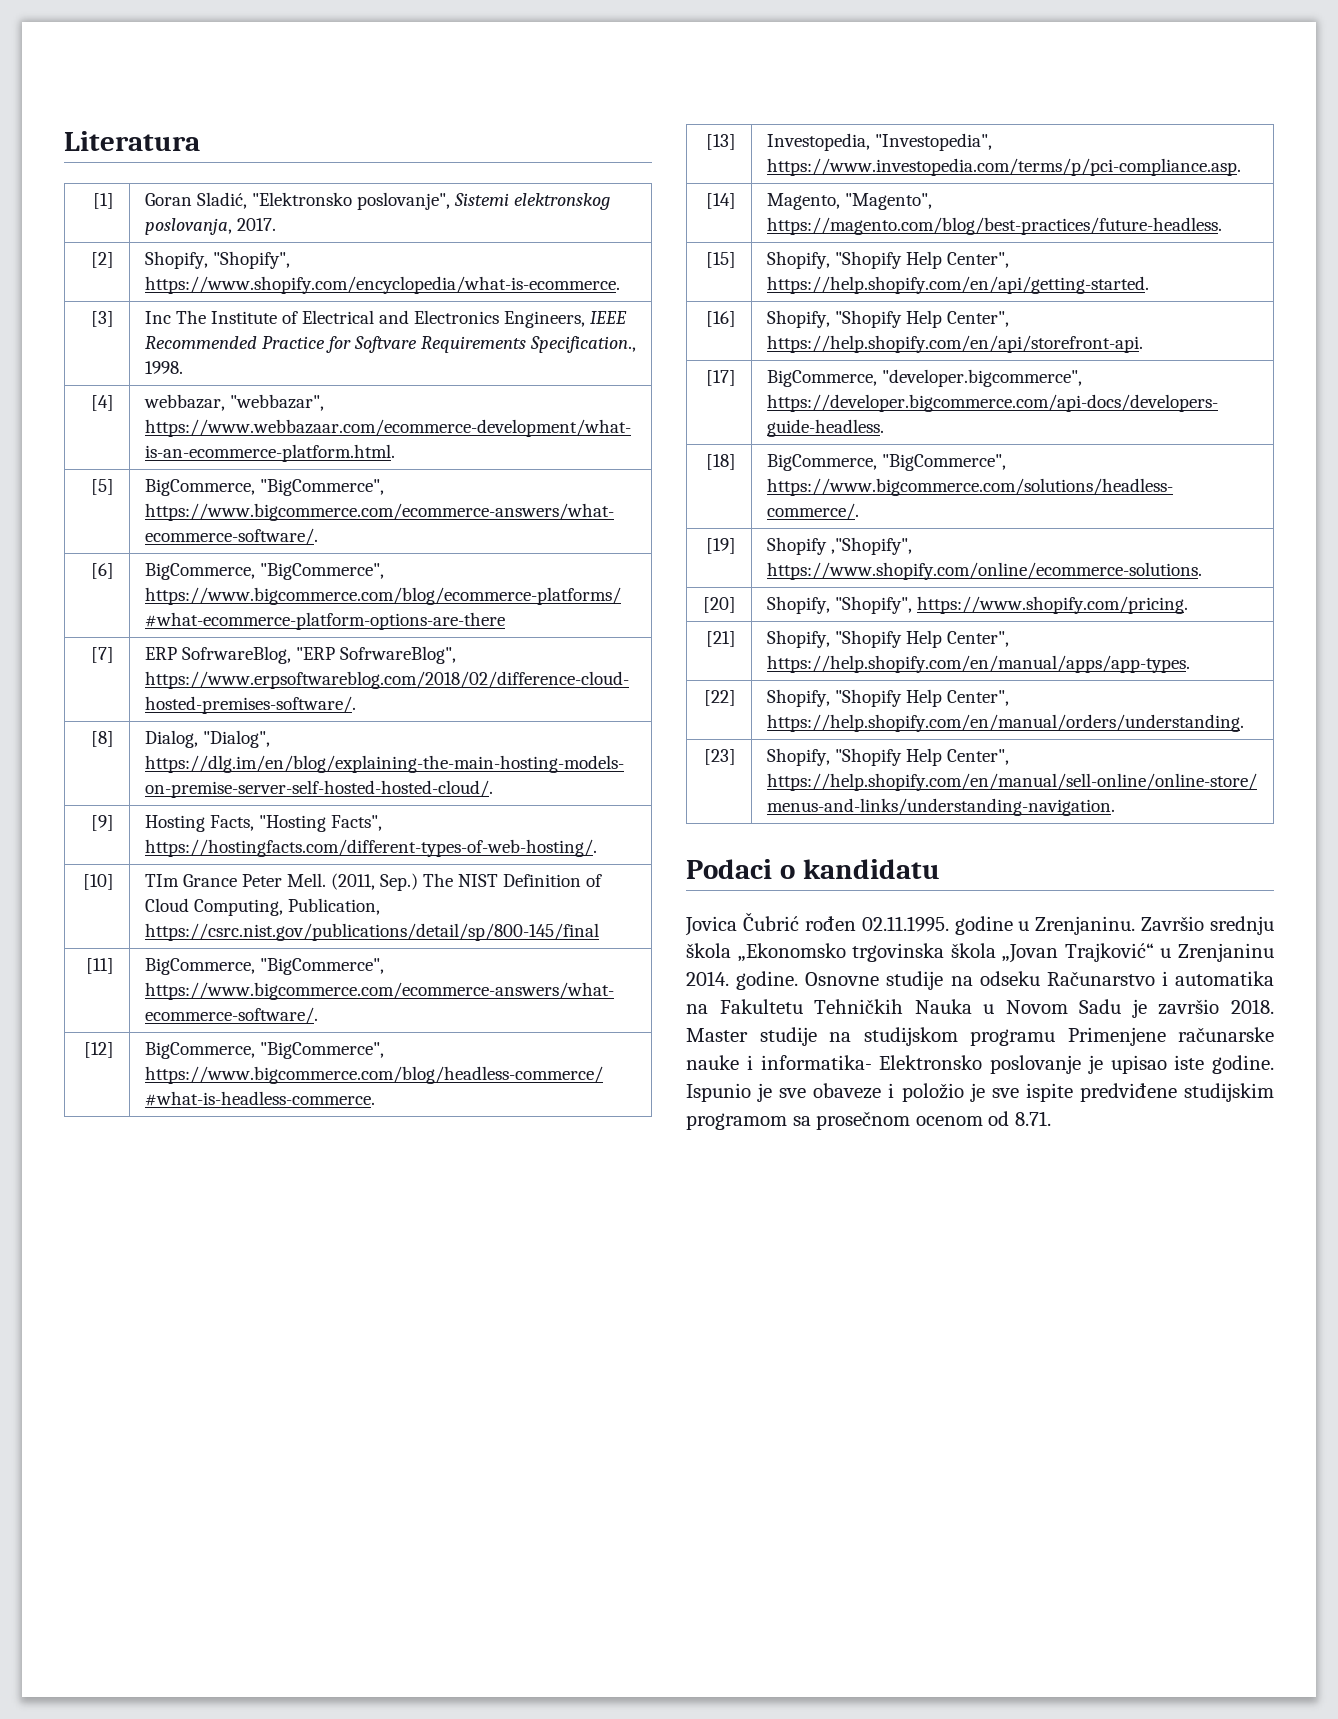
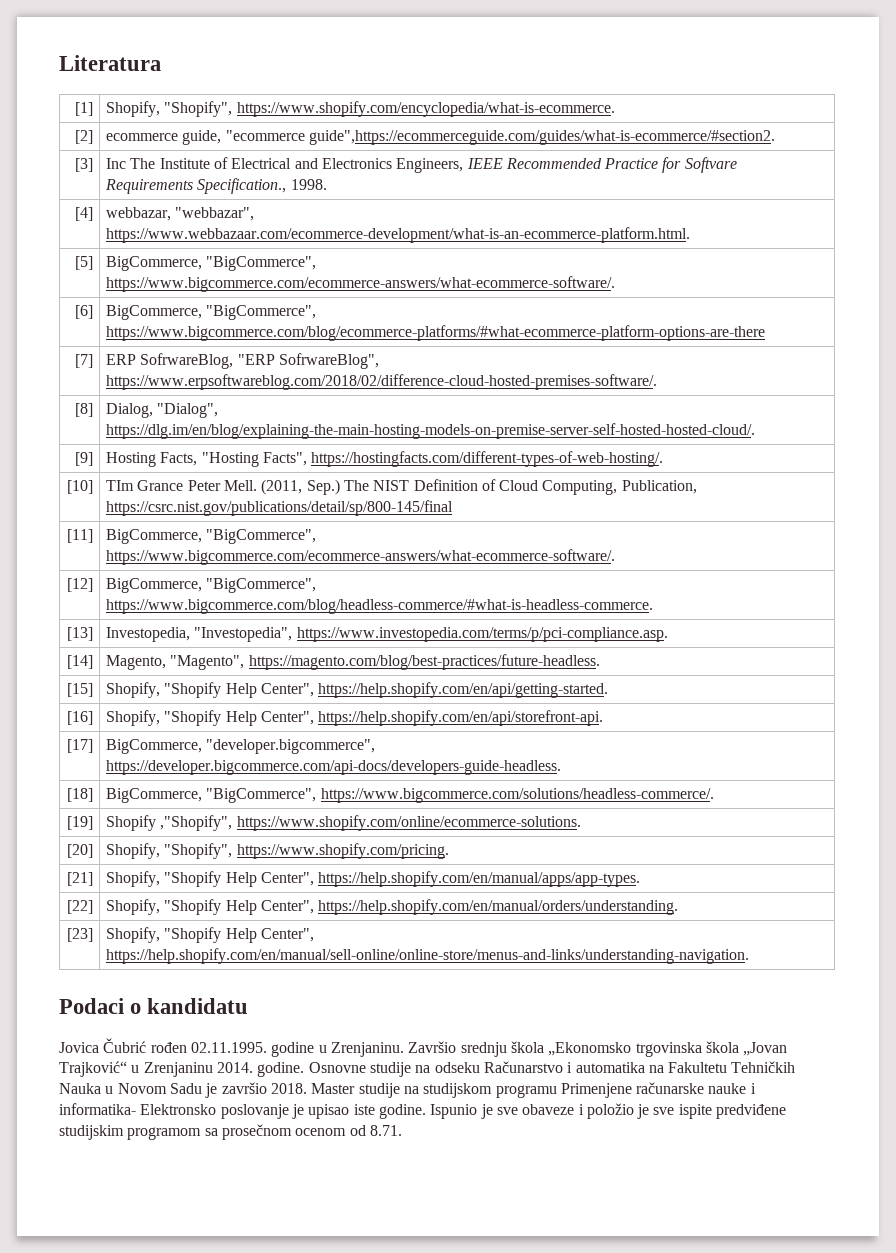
- [1] | Goran Sladić, "Elektronsko poslovanje", Sistemi elektronskog poslovanja, 2017.
- [2] | Shopify, "Shopify", https://www.shopify.com/encyclopedia/what-is-ecommerce.
+ [1] | Shopify, "Shopify", https://www.shopify.com/encyclopedia/what-is-ecommerce.
+ [2] | ecommerce guide, "ecommerce guide",https://ecommerceguide.com/guides/what-is-ecommerce/#section2.

